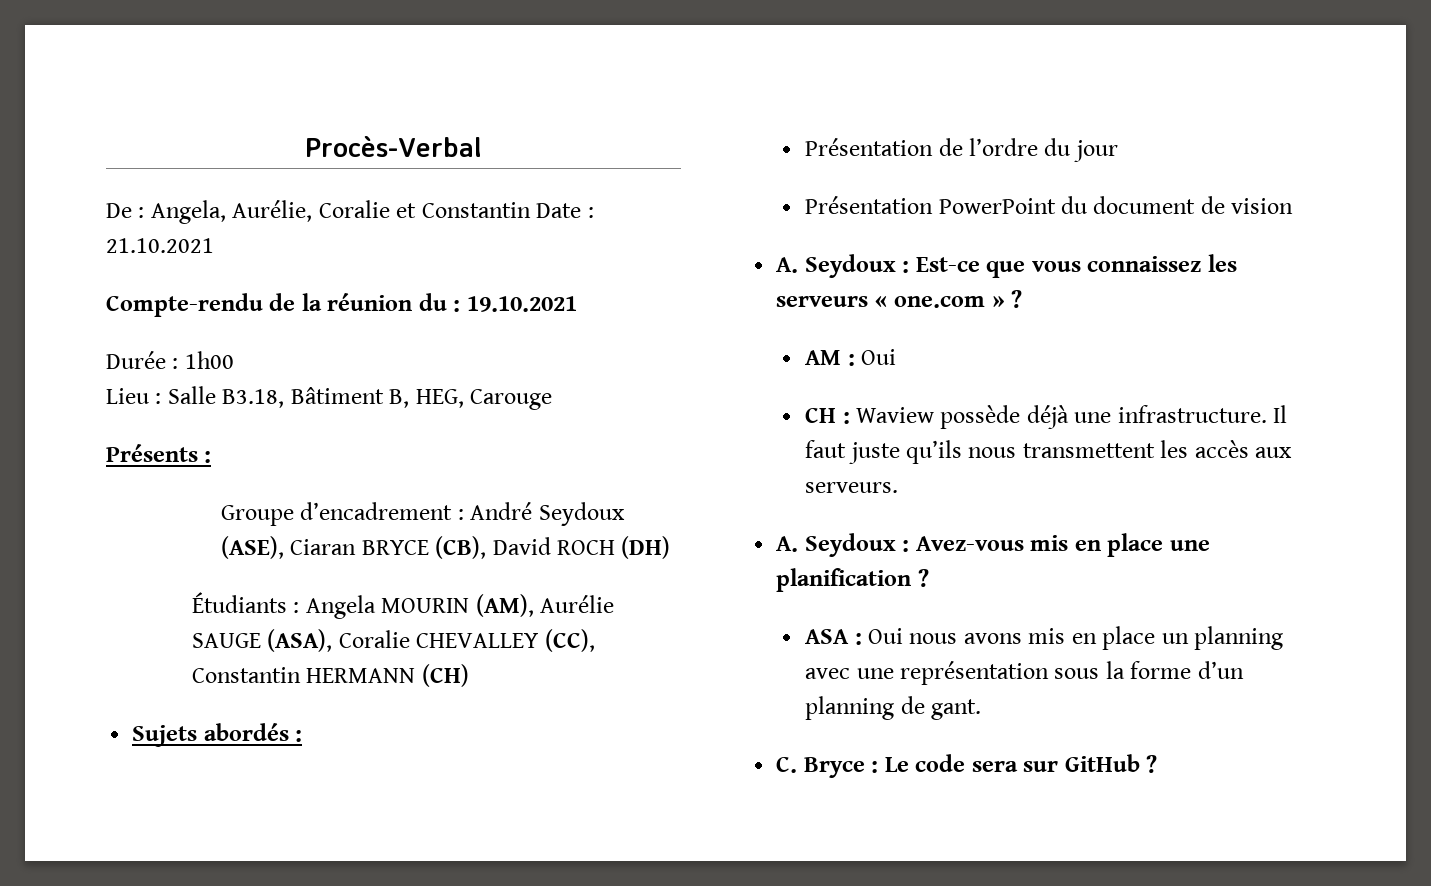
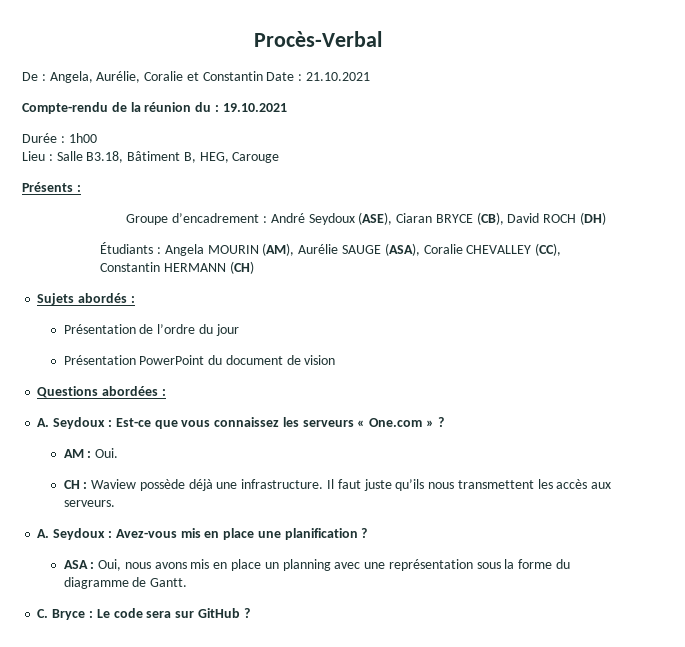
+ Questions abordées :
- A. Seydoux : Est-ce que vous connaissez les serveurs « one.com » ?
+ A. Seydoux : Est-ce que vous connaissez les serveurs « One.com » ?
- AM : Oui
+ AM : Oui.
- ASA : Oui nous avons mis en place un planning avec une représentation sous la forme d’un planning de gant.
+ ASA : Oui, nous avons mis en place un planning avec une représentation sous la forme du diagramme de Gantt.

